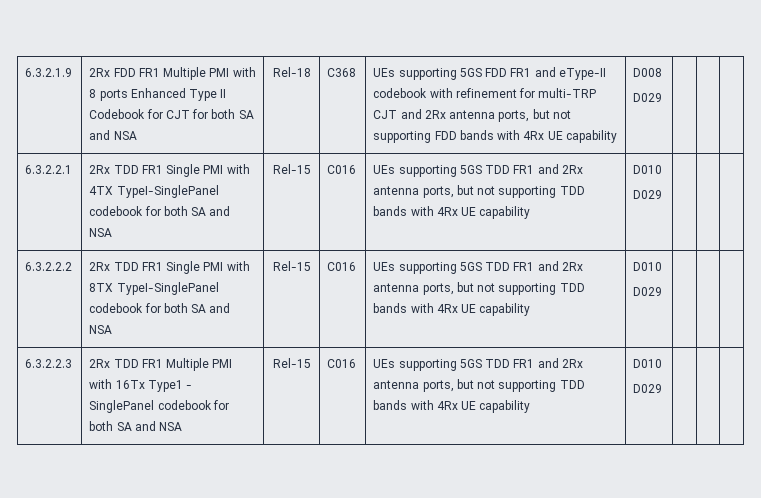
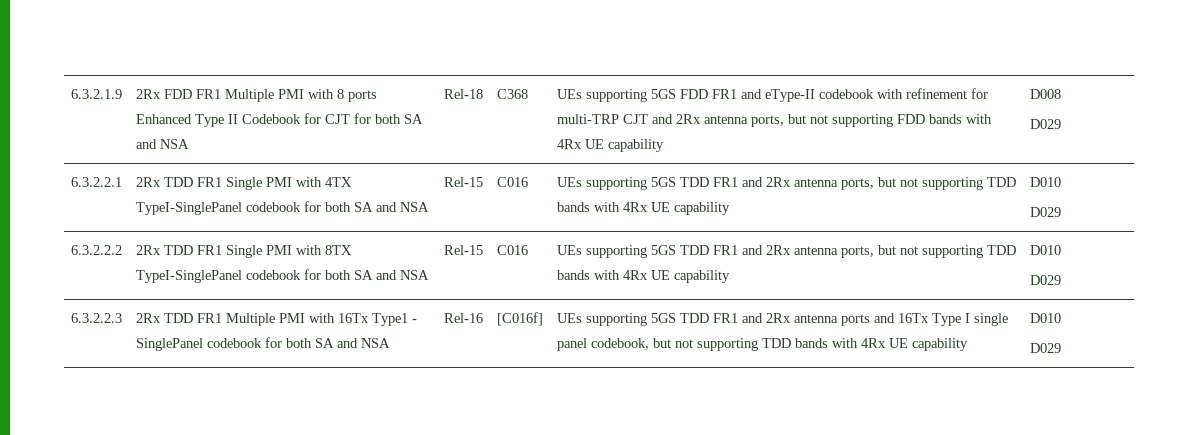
- 2Rx TDD FR1 Multiple PMI with 16Tx Type1 - SinglePanel codebook for both SA and NSA | Rel-15 | C016 | UEs supporting 5GS TDD FR1 and 2Rx antenna ports, but not supporting TDD bands with 4Rx UE capability
+ 2Rx TDD FR1 Multiple PMI with 16Tx Type1 - SinglePanel codebook for both SA and NSA | Rel-16 | [C016f] | UEs supporting 5GS TDD FR1 and 2Rx antenna ports and 16Tx Type I single panel codebook, but not supporting TDD bands with 4Rx UE capability

